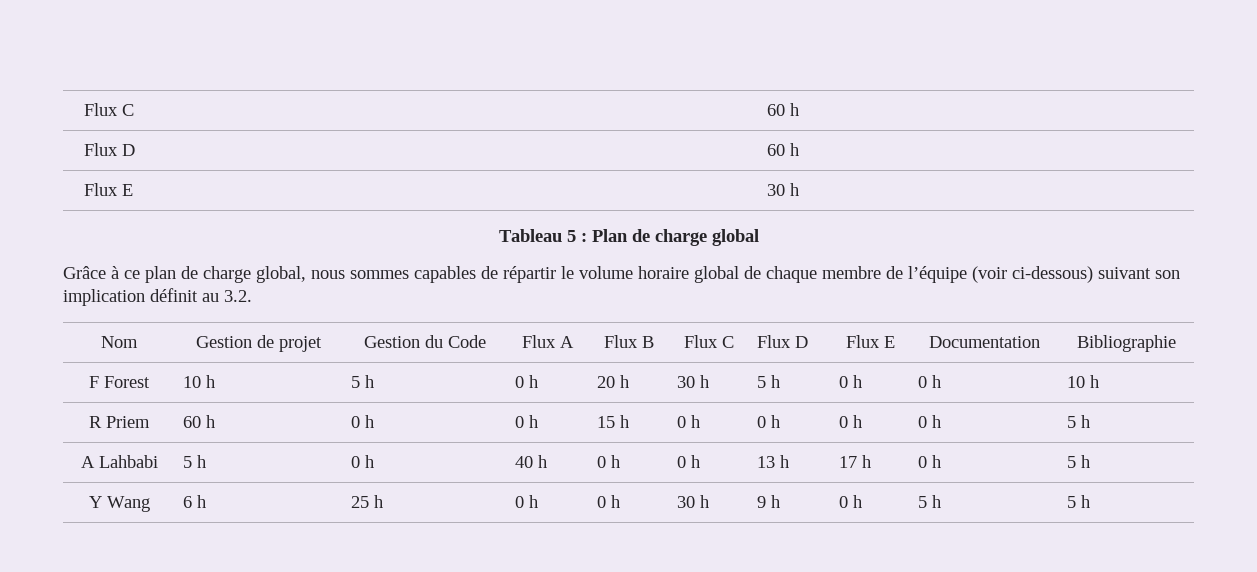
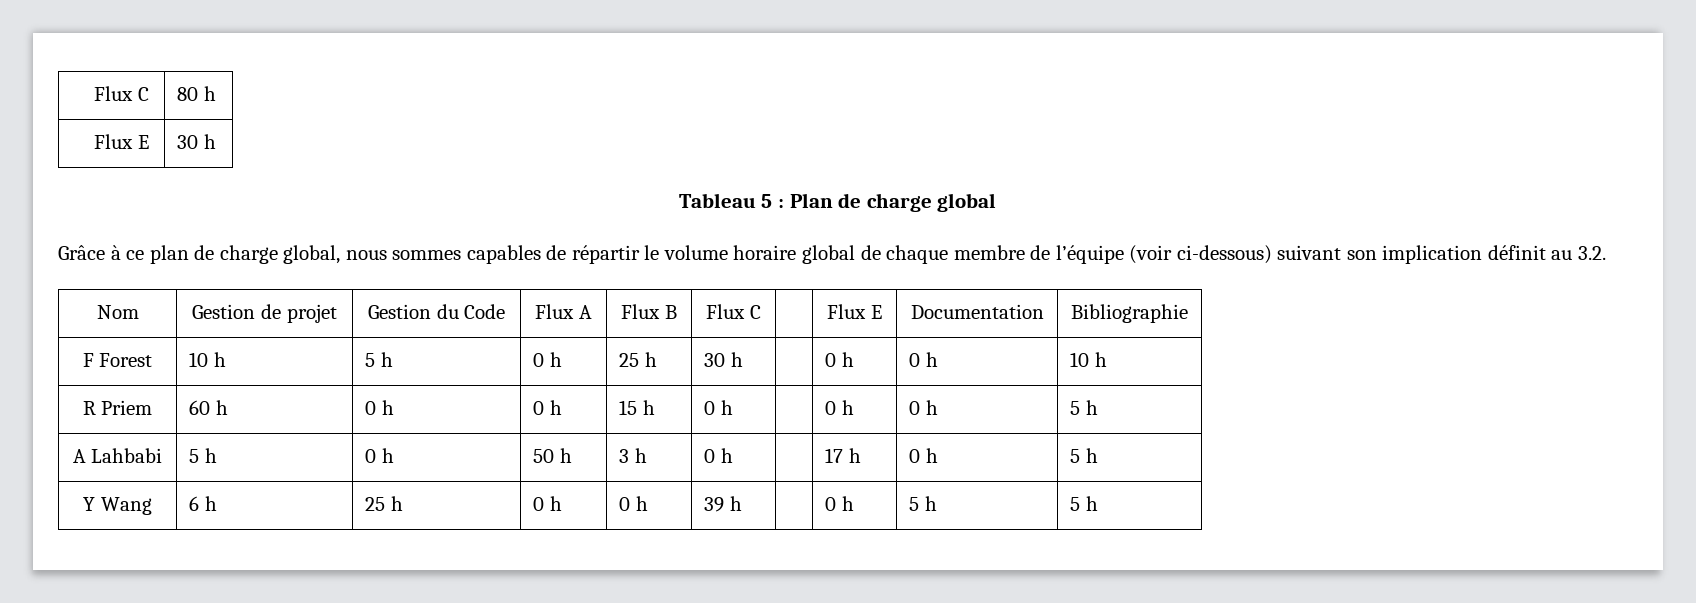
- Flux C | 60 h
- Flux D | 60 h
+ Flux C | 80 h
- Nom | Gestion de projet | Gestion du Code | Flux A | Flux B | Flux C | Flux D | Flux E | Documentation | Bibliographie
+ Nom | Gestion de projet | Gestion du Code | Flux A | Flux B | Flux C | | Flux E | Documentation | Bibliographie
- F Forest | 10 h | 5 h | 0 h | 20 h | 30 h | 5 h | 0 h | 0 h | 10 h
+ F Forest | 10 h | 5 h | 0 h | 25 h | 30 h | | 0 h | 0 h | 10 h
- R Priem | 60 h | 0 h | 0 h | 15 h | 0 h | 0 h | 0 h | 0 h | 5 h
+ R Priem | 60 h | 0 h | 0 h | 15 h | 0 h | | 0 h | 0 h | 5 h
- A Lahbabi | 5 h | 0 h | 40 h | 0 h | 0 h | 13 h | 17 h | 0 h | 5 h
+ A Lahbabi | 5 h | 0 h | 50 h | 3 h | 0 h | | 17 h | 0 h | 5 h
- Y Wang | 6 h | 25 h | 0 h | 0 h | 30 h | 9 h | 0 h | 5 h | 5 h
+ Y Wang | 6 h | 25 h | 0 h | 0 h | 39 h | | 0 h | 5 h | 5 h

